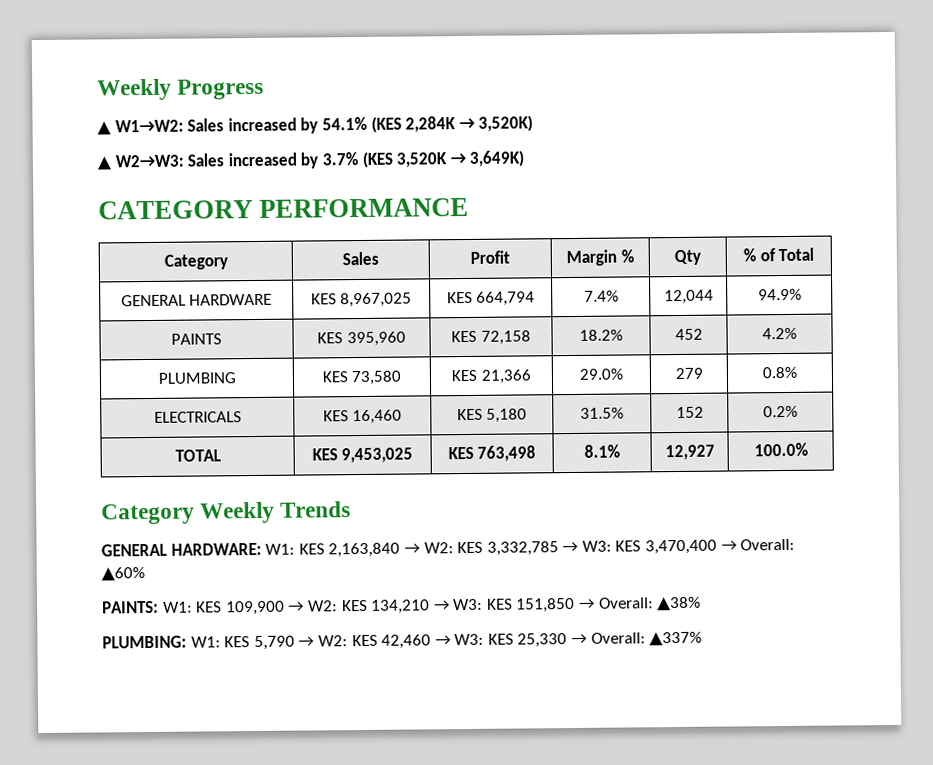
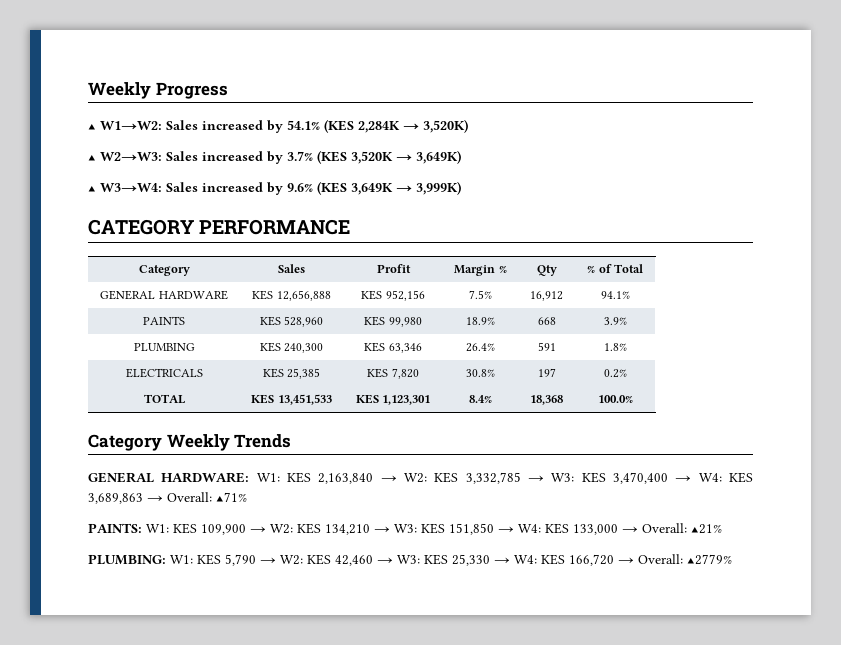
+ ▲ W3→W4: Sales increased by 9.6% (KES 3,649K → 3,999K)
- GENERAL HARDWARE | KES 8,967,025 | KES 664,794 | 7.4% | 12,044 | 94.9%
+ GENERAL HARDWARE | KES 12,656,888 | KES 952,156 | 7.5% | 16,912 | 94.1%
- PAINTS | KES 395,960 | KES 72,158 | 18.2% | 452 | 4.2%
+ PAINTS | KES 528,960 | KES 99,980 | 18.9% | 668 | 3.9%
- PLUMBING | KES 73,580 | KES 21,366 | 29.0% | 279 | 0.8%
+ PLUMBING | KES 240,300 | KES 63,346 | 26.4% | 591 | 1.8%
- ELECTRICALS | KES 16,460 | KES 5,180 | 31.5% | 152 | 0.2%
+ ELECTRICALS | KES 25,385 | KES 7,820 | 30.8% | 197 | 0.2%
- TOTAL | KES 9,453,025 | KES 763,498 | 8.1% | 12,927 | 100.0%
+ TOTAL | KES 13,451,533 | KES 1,123,301 | 8.4% | 18,368 | 100.0%
- GENERAL HARDWARE: W1: KES 2,163,840 → W2: KES 3,332,785 → W3: KES 3,470,400 → Overall: ▲60%
+ GENERAL HARDWARE: W1: KES 2,163,840 → W2: KES 3,332,785 → W3: KES 3,470,400 → W4: KES 3,689,863 → Overall: ▲71%
- PAINTS: W1: KES 109,900 → W2: KES 134,210 → W3: KES 151,850 → Overall: ▲38%
+ PAINTS: W1: KES 109,900 → W2: KES 134,210 → W3: KES 151,850 → W4: KES 133,000 → Overall: ▲21%
- PLUMBING: W1: KES 5,790 → W2: KES 42,460 → W3: KES 25,330 → Overall: ▲337%
+ PLUMBING: W1: KES 5,790 → W2: KES 42,460 → W3: KES 25,330 → W4: KES 166,720 → Overall: ▲2779%

